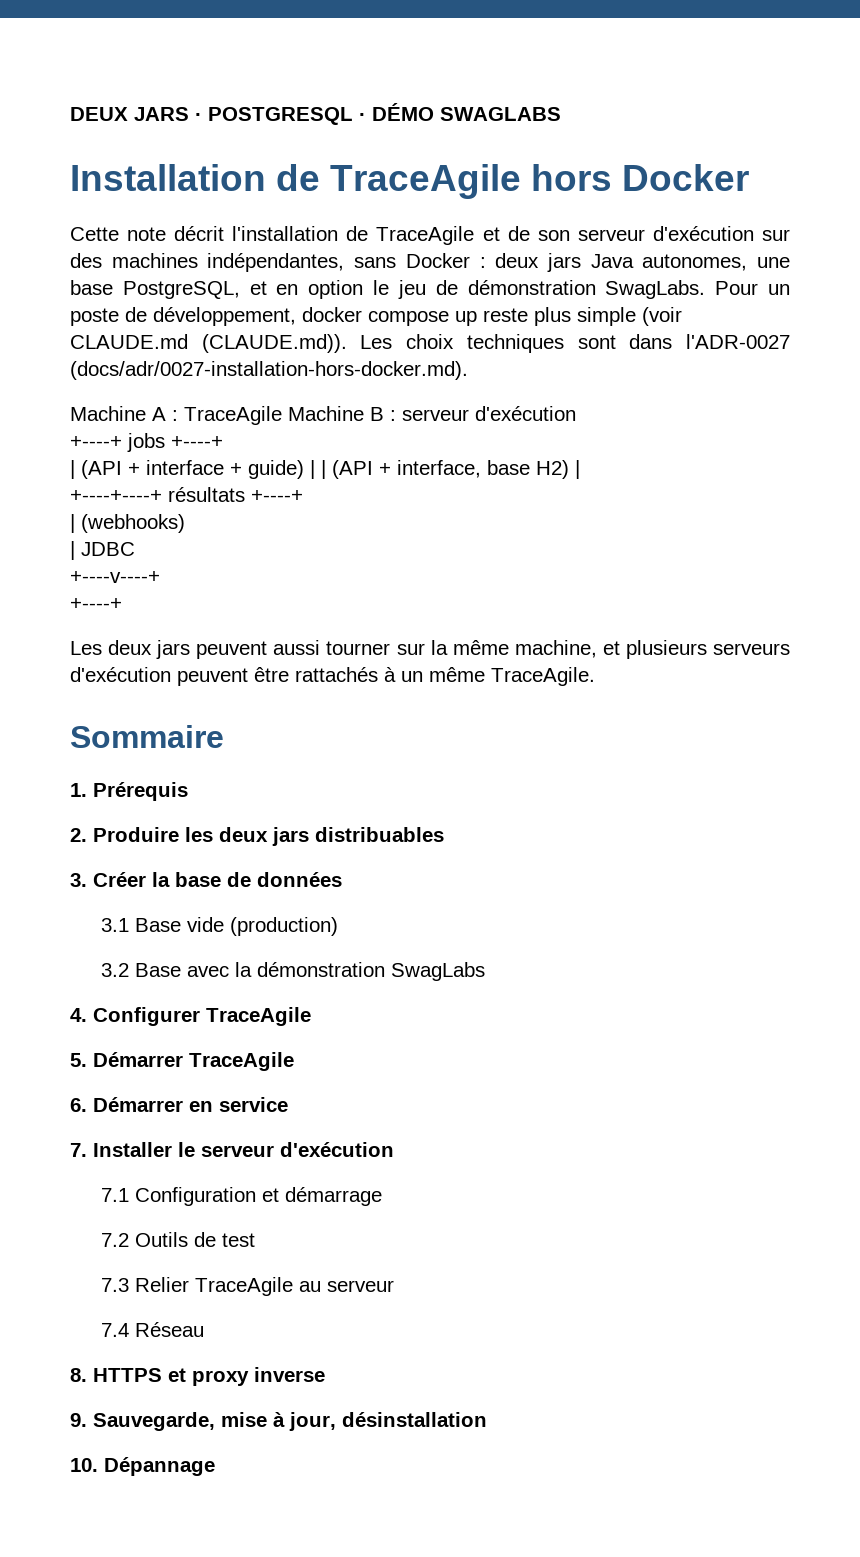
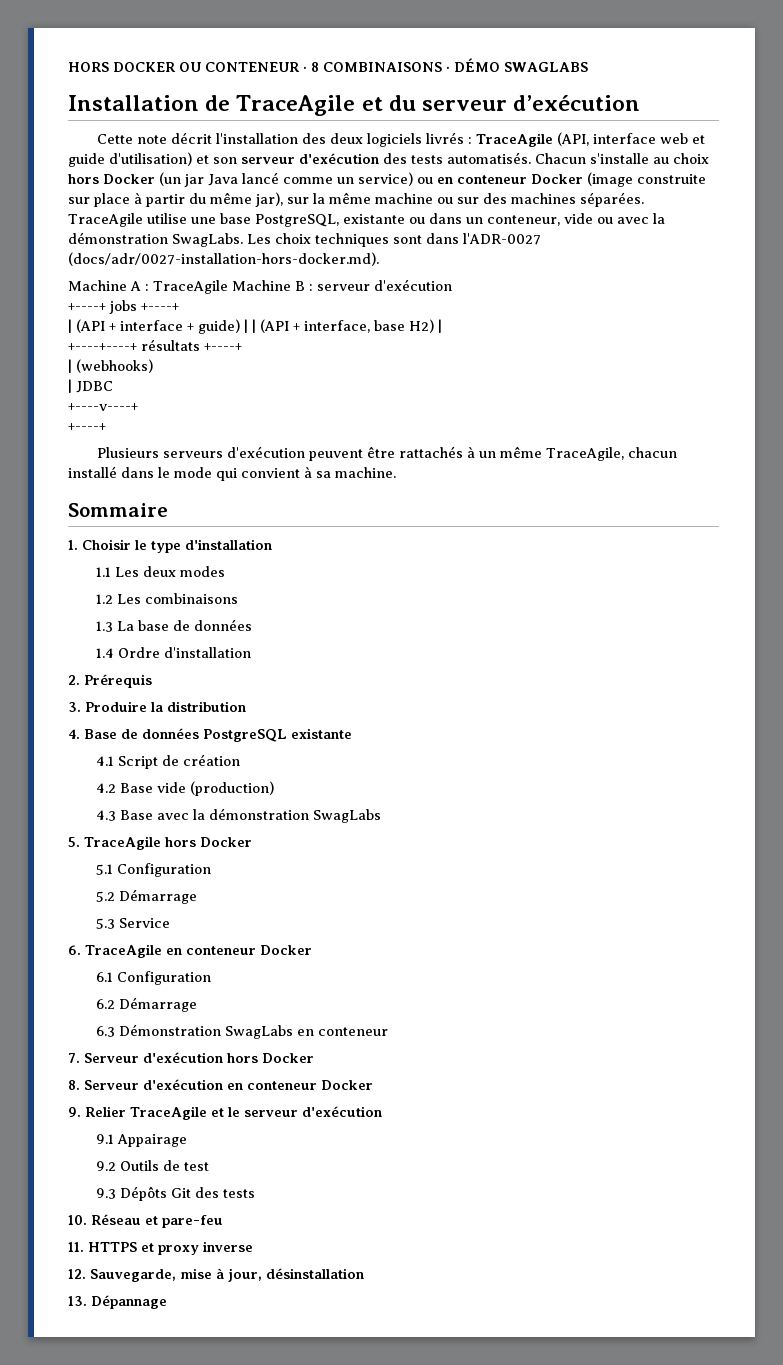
- DEUX JARS · POSTGRESQL · DÉMO SWAGLABS
+ HORS DOCKER OU CONTENEUR · 8 COMBINAISONS · DÉMO SWAGLABS
- Installation de TraceAgile hors Docker
+ Installation de TraceAgile et du serveur d’exécution
- Cette note décrit l'installation de TraceAgile et de son serveur d'exécution sur des machines indépendantes, sans Docker : deux jars Java autonomes, une base PostgreSQL, et en option le jeu de démonstration SwagLabs. Pour un poste de développement, docker compose up reste plus simple (voir CLAUDE.md (CLAUDE.md)). Les choix techniques sont dans l'ADR-0027 (docs/adr/0027-installation-hors-docker.md).
+ Cette note décrit l'installation des deux logiciels livrés : TraceAgile (API, interface web et guide d'utilisation) et son serveur d'exécution des tests automatisés. Chacun s'installe au choix hors Docker (un jar Java lancé comme un service) ou en conteneur Docker (image construite sur place à partir du même jar), sur la même machine ou sur des machines séparées. TraceAgile utilise une base PostgreSQL, existante ou dans un conteneur, vide ou avec la démonstration SwagLabs. Les choix techniques sont dans l'ADR-0027 (docs/adr/0027-installation-hors-docker.md).
- Les deux jars peuvent aussi tourner sur la même machine, et plusieurs serveurs d'exécution peuvent être rattachés à un même TraceAgile.
+ Plusieurs serveurs d'exécution peuvent être rattachés à un même TraceAgile, chacun installé dans le mode qui convient à sa machine.
  Sommaire
- 1. Prérequis
- 2. Produire les deux jars distribuables
- 3. Créer la base de données
- 3.1 Base vide (production)
+ 1. Choisir le type d'installation
+ 1.1 Les deux modes
+ 1.2 Les combinaisons
+ 1.3 La base de données
+ 1.4 Ordre d'installation
+ 2. Prérequis
+ 3. Produire la distribution
+ 4. Base de données PostgreSQL existante
+ 4.1 Script de création
+ 4.2 Base vide (production)
- 3.2 Base avec la démonstration SwagLabs
+ 4.3 Base avec la démonstration SwagLabs
- 4. Configurer TraceAgile
- 5. Démarrer TraceAgile
- 6. Démarrer en service
- 7. Installer le serveur d'exécution
- 7.1 Configuration et démarrage
- 7.2 Outils de test
- 7.3 Relier TraceAgile au serveur
- 7.4 Réseau
- 8. HTTPS et proxy inverse
+ 5. TraceAgile hors Docker
+ 5.1 Configuration
+ 5.2 Démarrage
+ 5.3 Service
+ 6. TraceAgile en conteneur Docker
+ 6.1 Configuration
+ 6.2 Démarrage
+ 6.3 Démonstration SwagLabs en conteneur
+ 7. Serveur d'exécution hors Docker
+ 8. Serveur d'exécution en conteneur Docker
+ 9. Relier TraceAgile et le serveur d'exécution
+ 9.1 Appairage
+ 9.2 Outils de test
+ 9.3 Dépôts Git des tests
+ 10. Réseau et pare-feu
+ 11. HTTPS et proxy inverse
- 9. Sauvegarde, mise à jour, désinstallation
+ 12. Sauvegarde, mise à jour, désinstallation
- 10. Dépannage
+ 13. Dépannage

